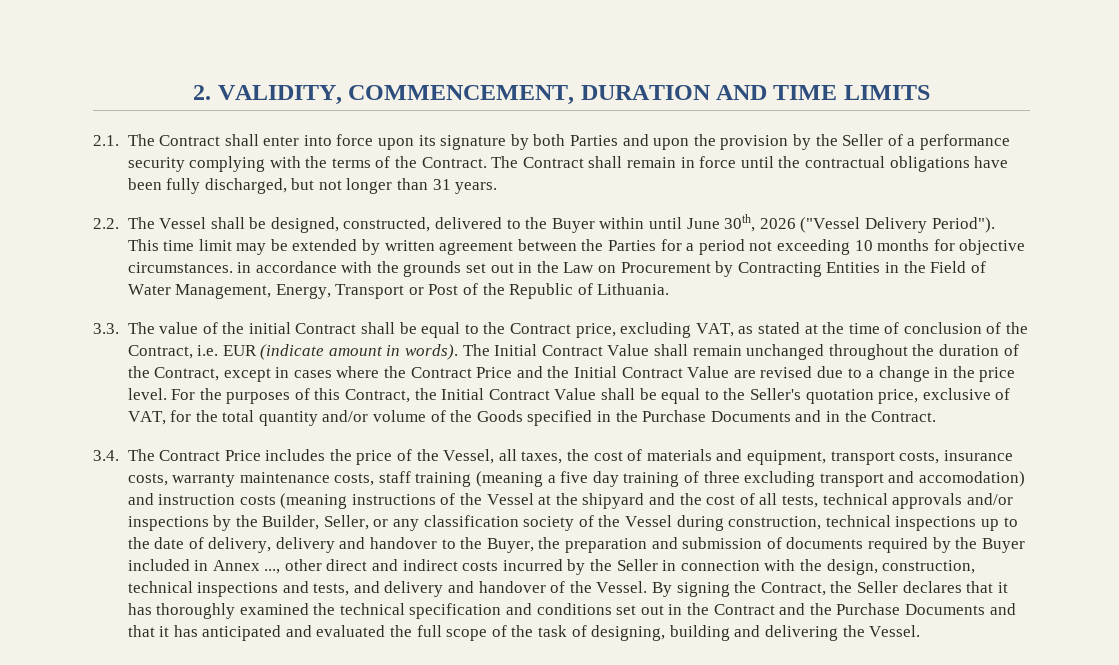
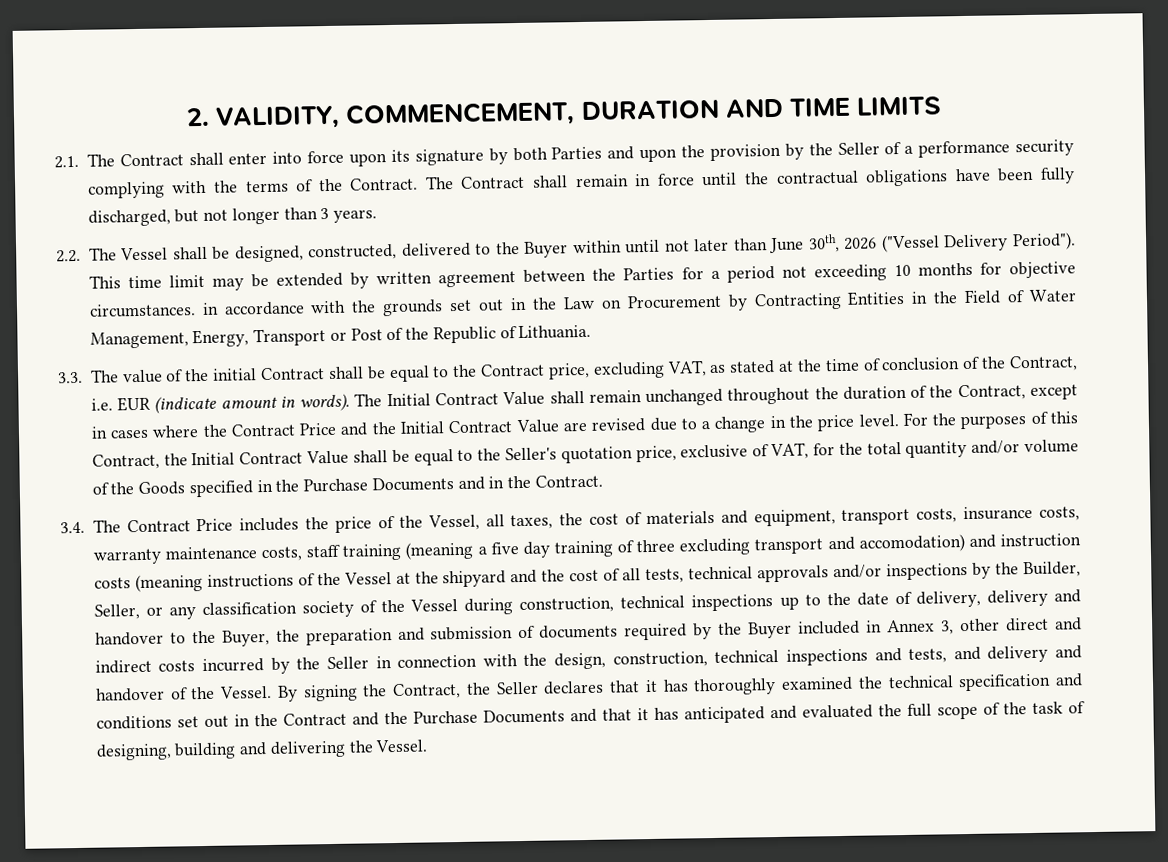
- The Contract shall remain in force until the contractual obligations have been fully discharged, but not longer than 31 years.
+ The Contract shall remain in force until the contractual obligations have been fully discharged, but not longer than 3 years.
- 2.2. The Vessel shall be designed, constructed, delivered to the Buyer within until June 30th, 2026 ("Vessel Delivery Period").
+ 2.2. The Vessel shall be designed, constructed, delivered to the Buyer within until not later than June 30th, 2026 ("Vessel Delivery Period").
- 3.4. The Contract Price includes the price of the Vessel, all taxes, the cost of materials and equipment, transport costs, insurance costs, warranty maintenance costs, staff training (meaning a five day training of three excluding transport and accomodation) and instruction costs (meaning instructions of the Vessel at the shipyard and the cost of all tests, technical approvals and/or inspections by the Builder, Seller, or any classification society of the Vessel during construction, technical inspections up to the date of delivery, delivery and handover to the Buyer, the preparation and submission of documents required by the Buyer included in Annex ..., other direct and indirect costs incurred by the Seller in connection with the design, construction, technical inspections and tests, and delivery and handover of the Vessel.
+ 3.4. The Contract Price includes the price of the Vessel, all taxes, the cost of materials and equipment, transport costs, insurance costs, warranty maintenance costs, staff training (meaning a five day training of three excluding transport and accomodation) and instruction costs (meaning instructions of the Vessel at the shipyard and the cost of all tests, technical approvals and/or inspections by the Builder, Seller, or any classification society of the Vessel during construction, technical inspections up to the date of delivery, delivery and handover to the Buyer, the preparation and submission of documents required by the Buyer included in Annex 3, other direct and indirect costs incurred by the Seller in connection with the design, construction, technical inspections and tests, and delivery and handover of the Vessel.

